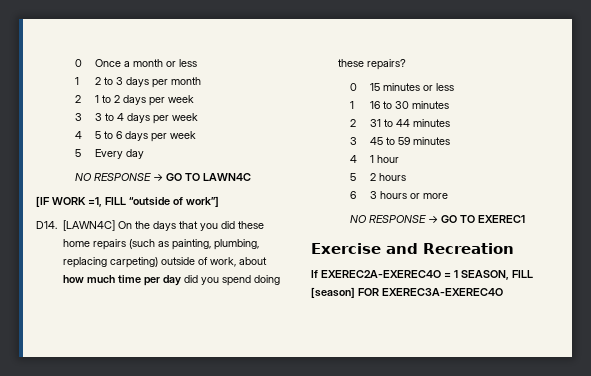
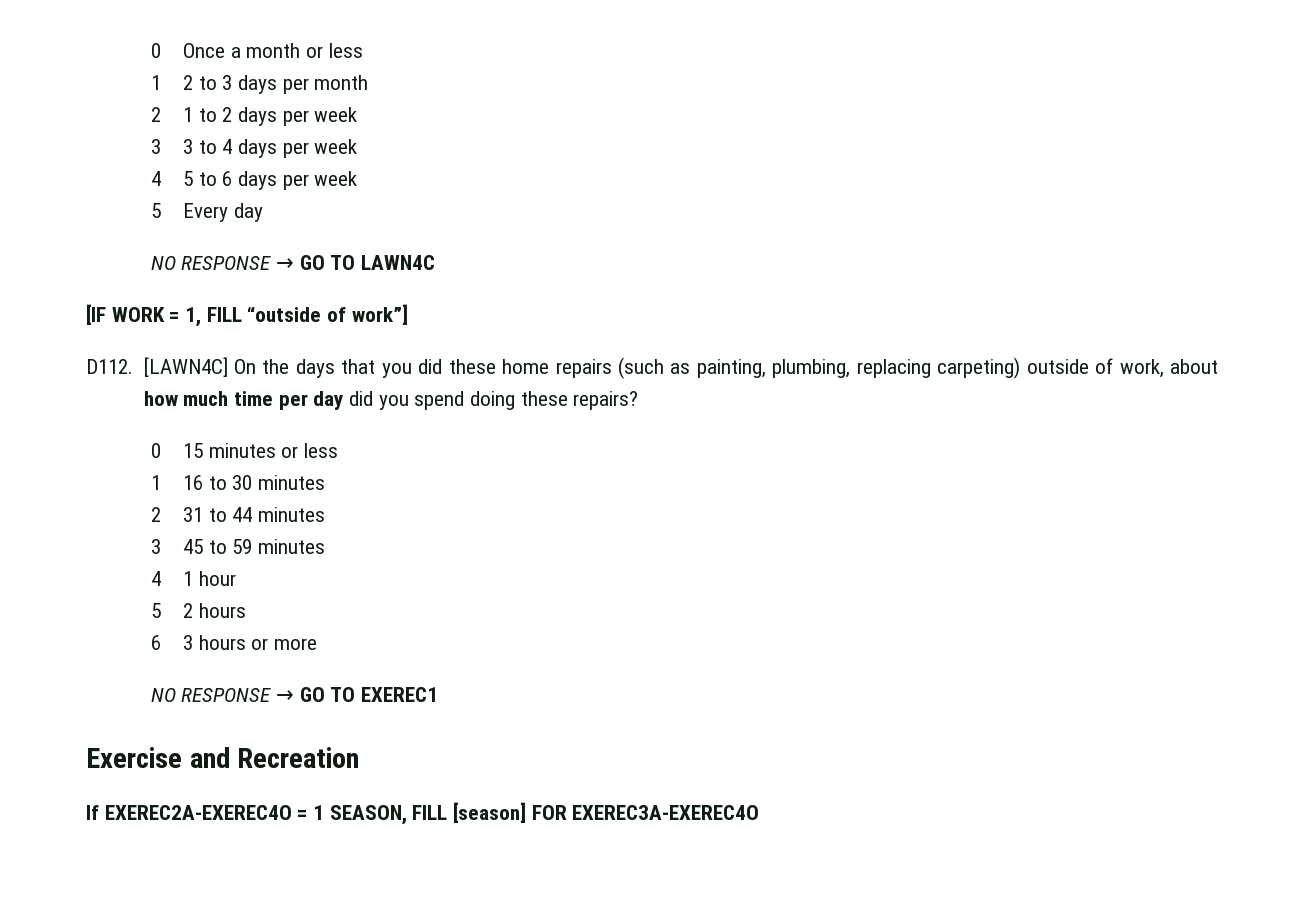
- [IF WORK =1, FILL “outside of work”]
+ [IF WORK = 1, FILL “outside of work”]
- D14. [LAWN4C] On the days that you did these home repairs (such as painting, plumbing, replacing carpeting) outside of work, about how much time per day did you spend doing these repairs?
+ D112. [LAWN4C] On the days that you did these home repairs (such as painting, plumbing, replacing carpeting) outside of work, about how much time per day did you spend doing these repairs?

